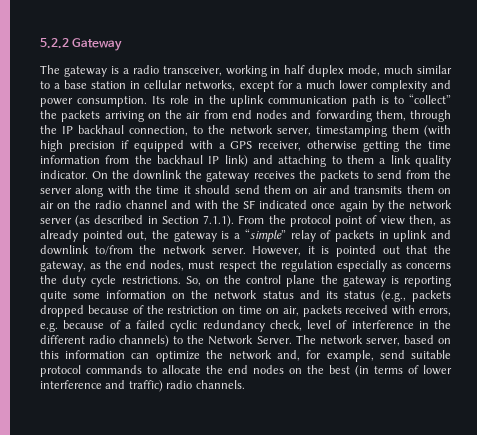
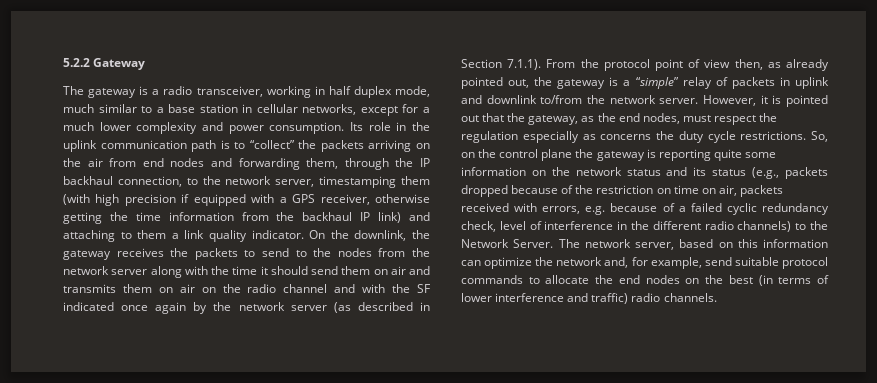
- On the downlink the gateway receives the packets to send from the server along with the time it should send them on air and transmits them on air on the radio channel and with the SF indicated once again by the network server (as described in Section 7.1.1). From the protocol point of view then, as already pointed out, the gateway is a “simple” relay of packets in uplink and downlink to/from the network server.
+ On the downlink, the gateway receives the packets to send to the nodes from the network server along with the time it should send them on air and transmits them on air on the radio channel and with the SF indicated once again by the network server (as described in Section 7.1.1). From the protocol point of view then, as already pointed out, the gateway is a “simple” relay of packets in uplink and downlink to/from the network server.

